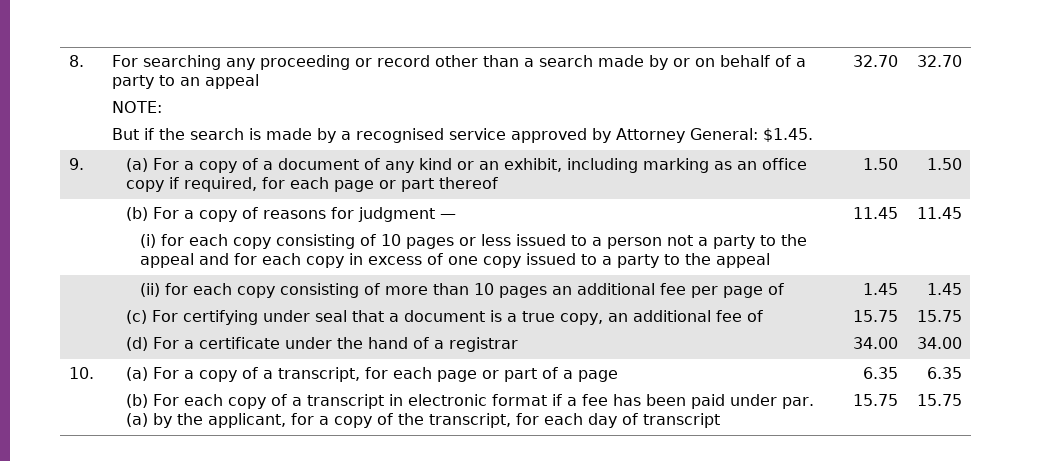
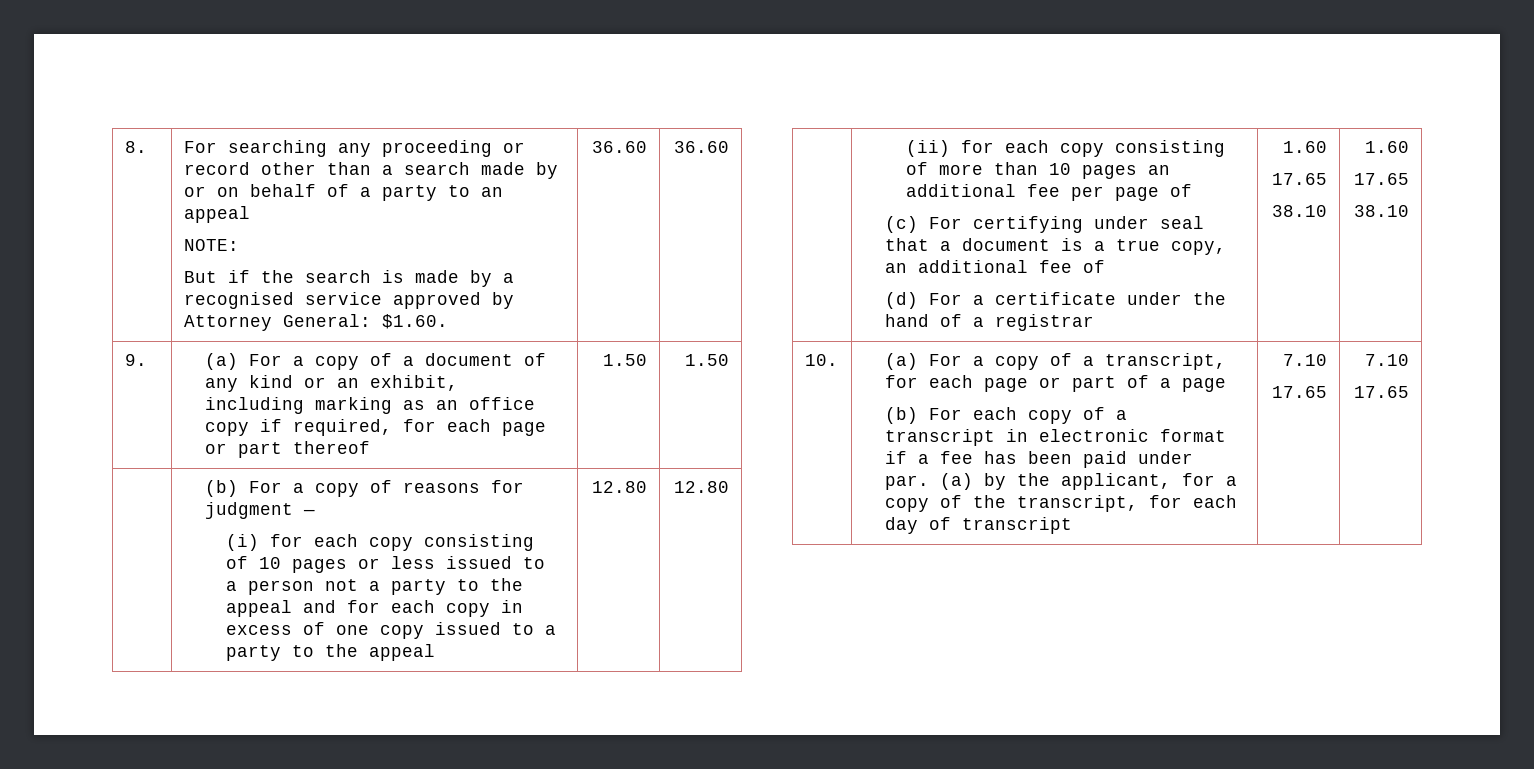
  8. | For searching any proceeding or record other than a search made by or on behalf of a party to an appeal
  NOTE:
- But if the search is made by a recognised service approved by Attorney General: $1.45. | 32.70 | 32.70
+ But if the search is made by a recognised service approved by Attorney General: $1.60. | 36.60 | 36.60
- 11.45 | 11.45
+ 12.80 | 12.80
- (d) For a certificate under the hand of a registrar | 1.45
- 15.75
- 34.00 | 1.45
- 15.75
- 34.00
+ (d) For a certificate under the hand of a registrar | 1.60
+ 17.65
+ 38.10 | 1.60
+ 17.65
+ 38.10
- (a) by the applicant, for a copy of the transcript, for each day of transcript | 6.35
- 15.75 | 6.35
- 15.75
+ (a) by the applicant, for a copy of the transcript, for each day of transcript | 7.10
+ 17.65 | 7.10
+ 17.65

